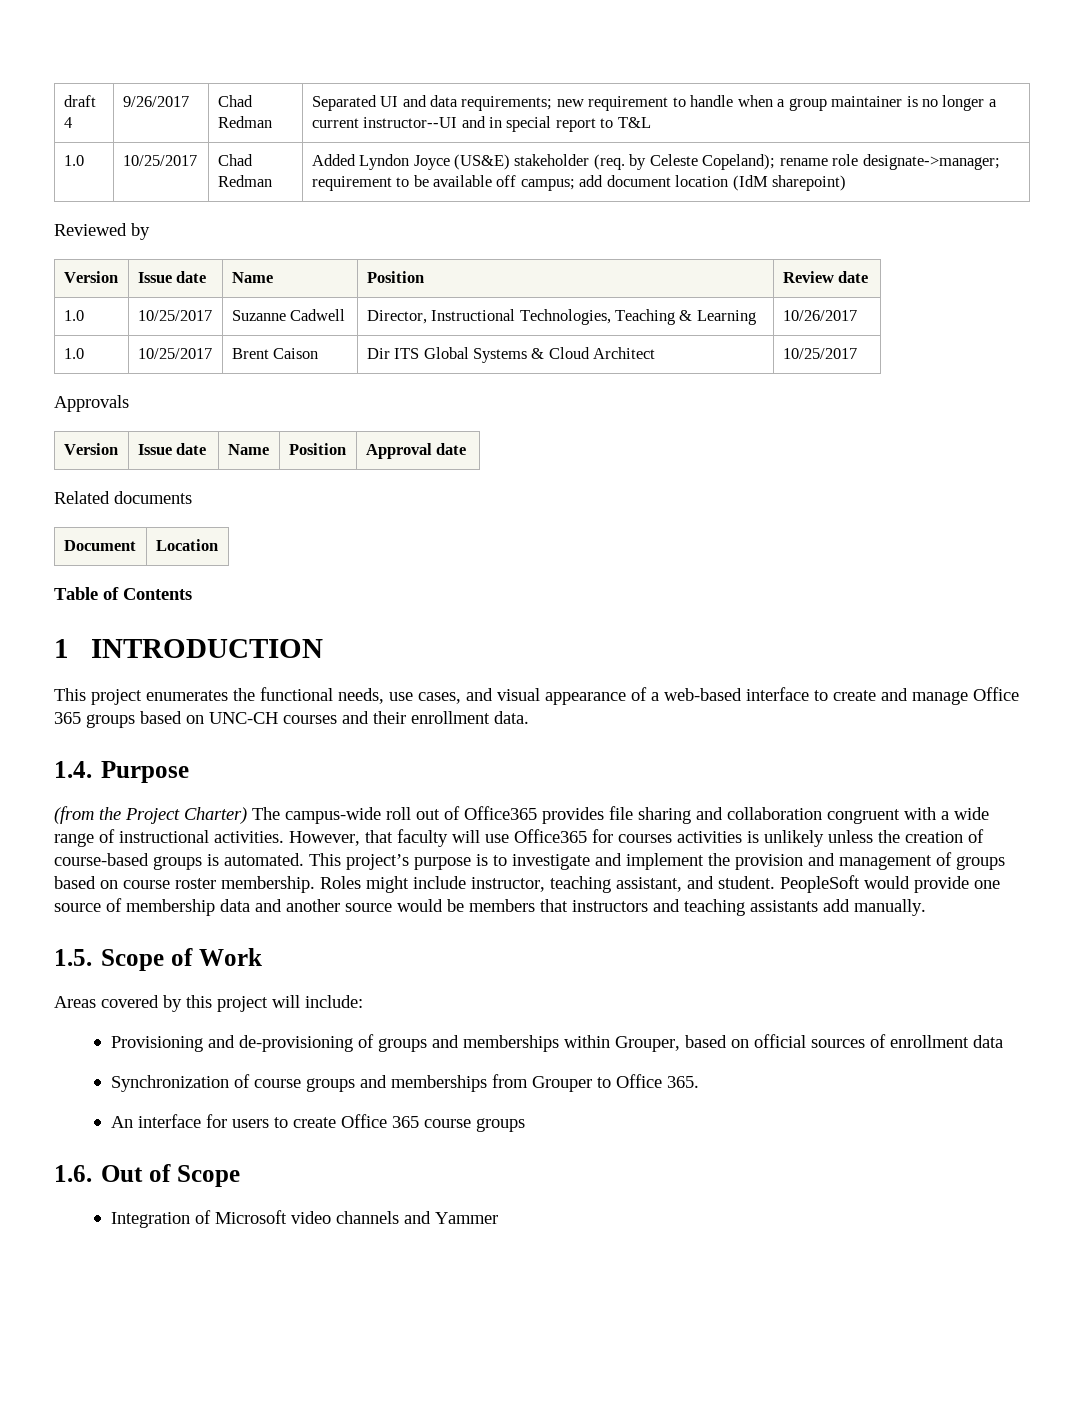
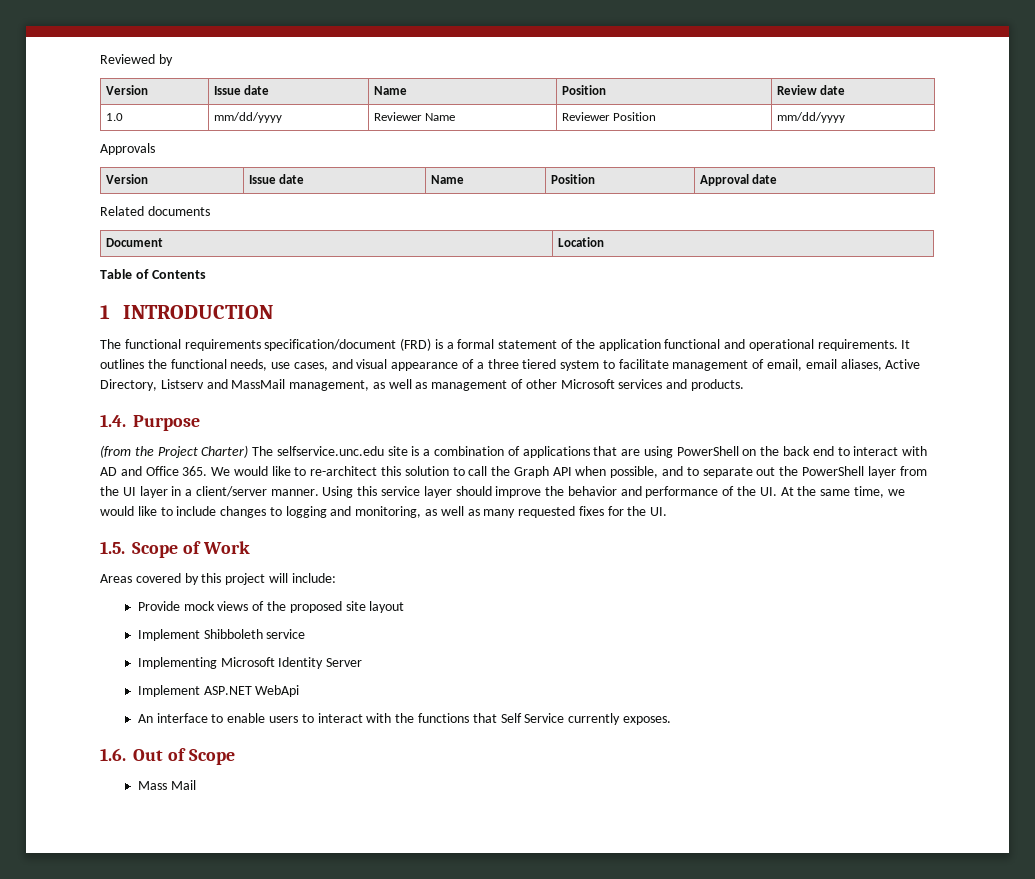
- draft 4 | 9/26/2017 | Chad Redman | Separated UI and data requirements; new requirement to handle when a group maintainer is no longer a current instructor--UI and in special report to T&L
- 1.0 | 10/25/2017 | Chad Redman | Added Lyndon Joyce (US&E) stakeholder (req. by Celeste Copeland); rename role designate->manager; requirement to be available off campus; add document location (IdM sharepoint)
- 1.0 | 10/25/2017 | Suzanne Cadwell | Director, Instructional Technologies, Teaching & Learning | 10/26/2017
- 1.0 | 10/25/2017 | Brent Caison | Dir ITS Global Systems & Cloud Architect | 10/25/2017
+ 1.0 | mm/dd/yyyy | Reviewer Name | Reviewer Position | mm/dd/yyyy
- This project enumerates the functional needs, use cases, and visual appearance of a web-based interface to create and manage Office 365 groups based on UNC-CH courses and their enrollment data.
+ The functional requirements specification/document (FRD) is a formal statement of the application functional and operational requirements. It outlines the functional needs, use cases, and visual appearance of a three tiered system to facilitate management of email, email aliases, Active Directory, Listserv and MassMail management, as well as management of other Microsoft services and products.
- (from the Project Charter) The campus-wide roll out of Office365 provides file sharing and collaboration congruent with a wide range of instructional activities. However, that faculty will use Office365 for courses activities is unlikely unless the creation of course-based groups is automated. This project’s purpose is to investigate and implement the provision and management of groups based on course roster membership. Roles might include instructor, teaching assistant, and student. PeopleSoft would provide one source of membership data and another source would be members that instructors and teaching assistants add manually.
+ (from the Project Charter) The selfservice.unc.edu site is a combination of applications that are using PowerShell on the back end to interact with AD and Office 365. We would like to re-architect this solution to call the Graph API when possible, and to separate out the PowerShell layer from the UI layer in a client/server manner. Using this service layer should improve the behavior and performance of the UI. At the same time, we would like to include changes to logging and monitoring, as well as many requested fixes for the UI.
- Provisioning and de-provisioning of groups and memberships within Grouper, based on official sources of enrollment data
- Synchronization of course groups and memberships from Grouper to Office 365.
- An interface for users to create Office 365 course groups
+ Provide mock views of the proposed site layout
+ Implement Shibboleth service
+ Implementing Microsoft Identity Server
+ Implement ASP.NET WebApi
+ An interface to enable users to interact with the functions that Self Service currently exposes.
  1.6. Out of Scope
- Integration of Microsoft video channels and Yammer
+ Mass Mail

